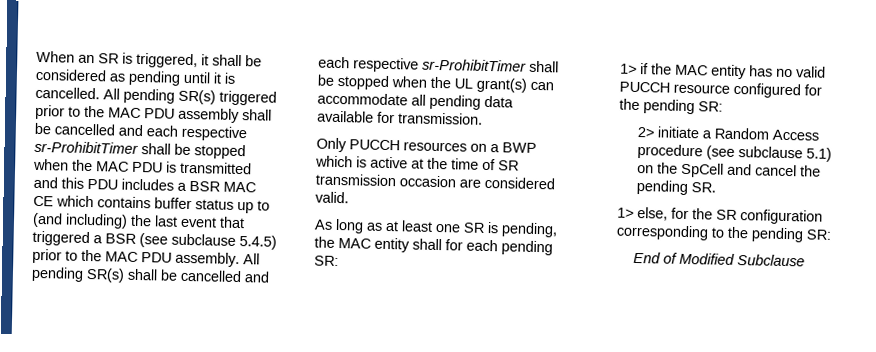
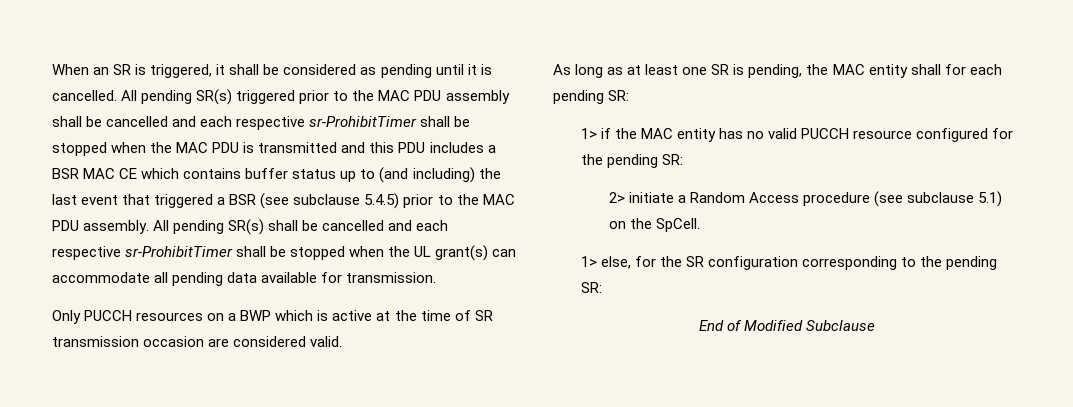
- 2> initiate a Random Access procedure (see subclause 5.1) on the SpCell and cancel the pending SR.
+ 2> initiate a Random Access procedure (see subclause 5.1) on the SpCell.

